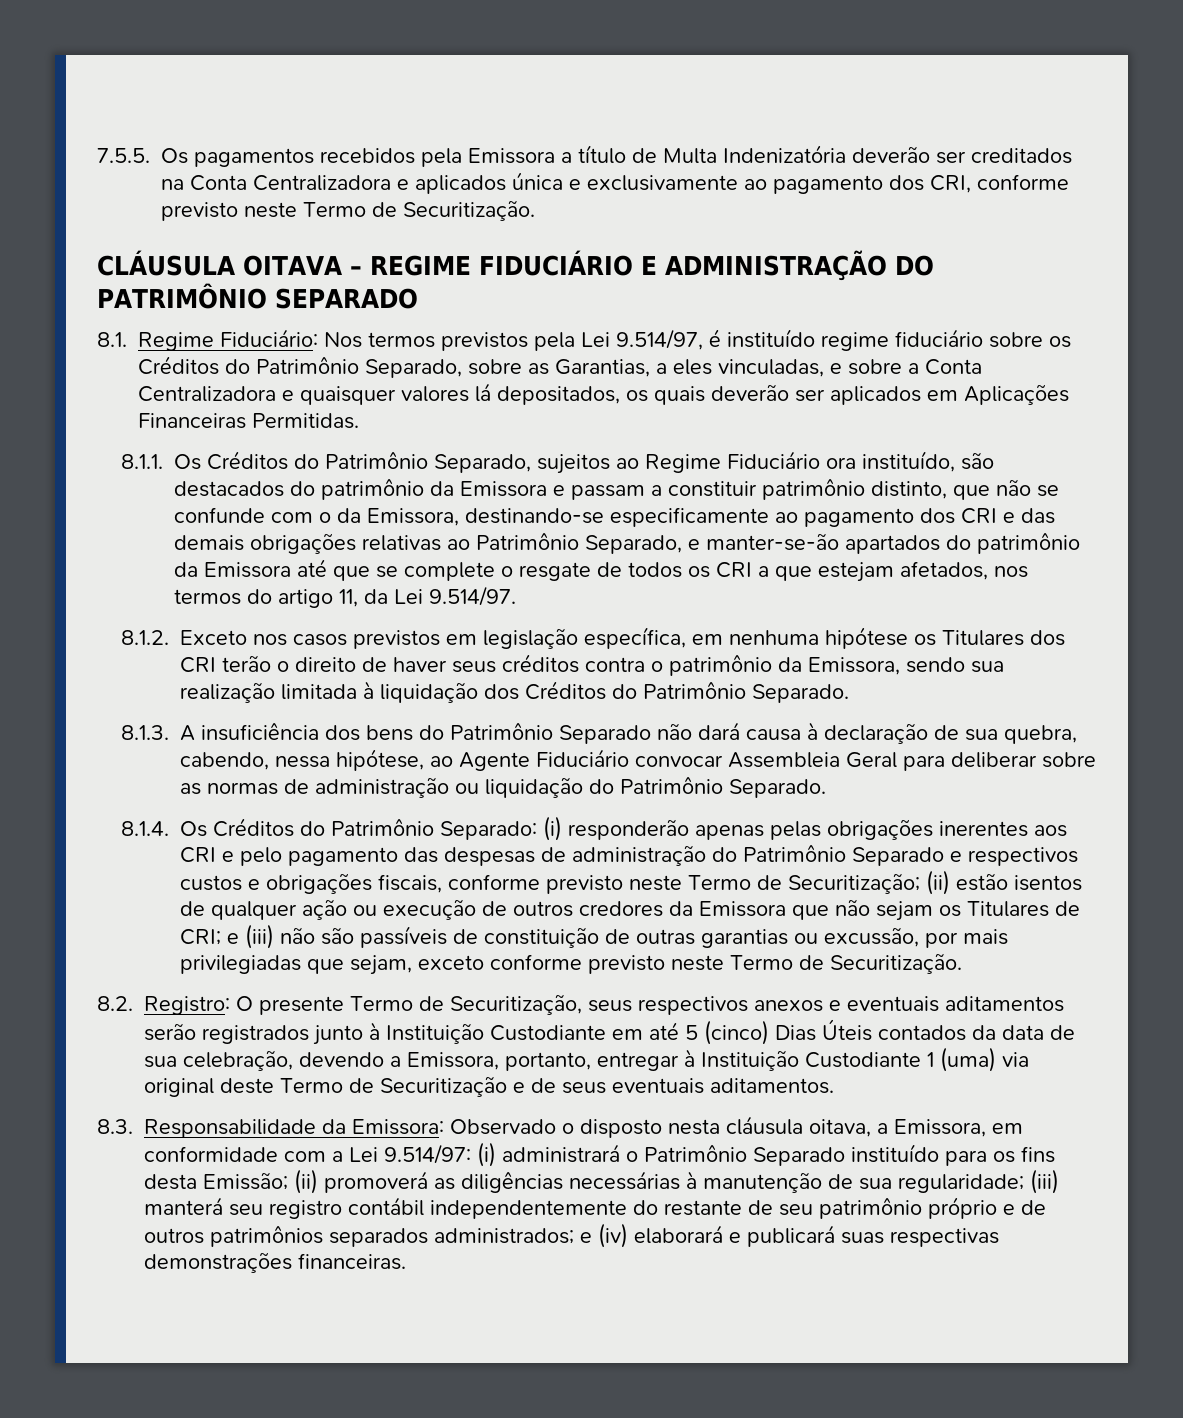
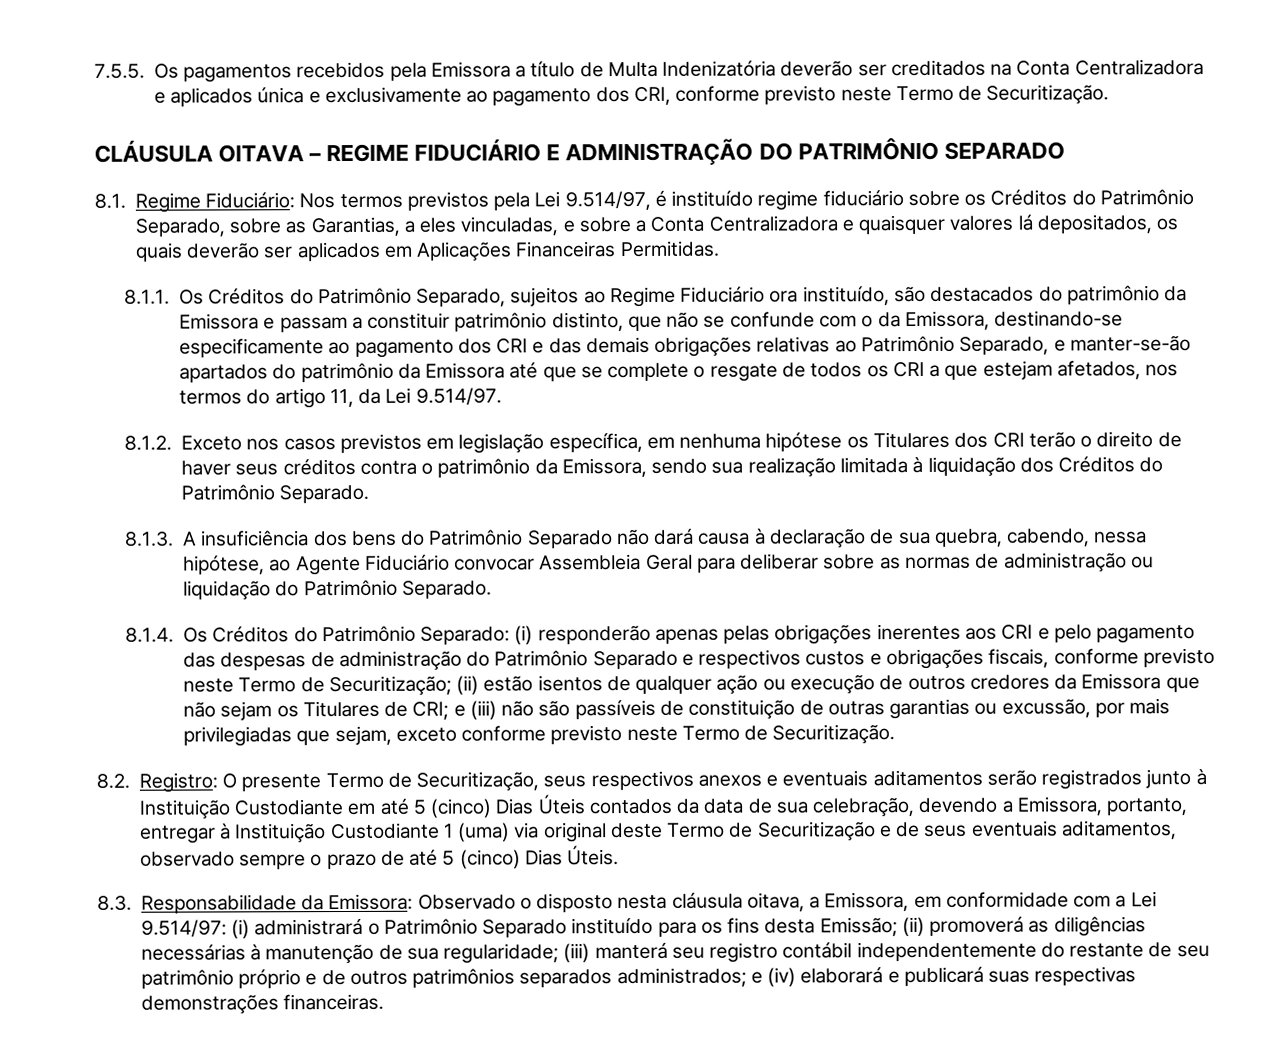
- 8.2. Registro: O presente Termo de Securitização, seus respectivos anexos e eventuais aditamentos serão registrados junto à Instituição Custodiante em até 5 (cinco) Dias Úteis contados da data de sua celebração, devendo a Emissora, portanto, entregar à Instituição Custodiante 1 (uma) via original deste Termo de Securitização e de seus eventuais aditamentos.
+ 8.2. Registro: O presente Termo de Securitização, seus respectivos anexos e eventuais aditamentos serão registrados junto à Instituição Custodiante em até 5 (cinco) Dias Úteis contados da data de sua celebração, devendo a Emissora, portanto, entregar à Instituição Custodiante 1 (uma) via original deste Termo de Securitização e de seus eventuais aditamentos, observado sempre o prazo de até 5 (cinco) Dias Úteis.

